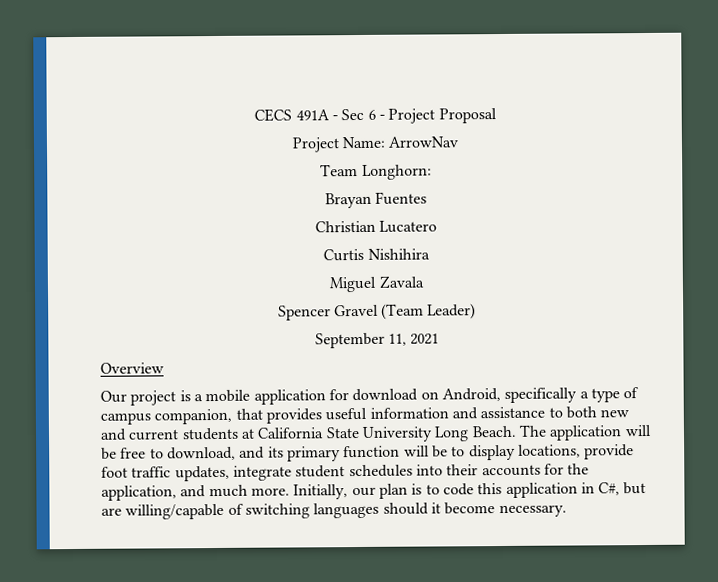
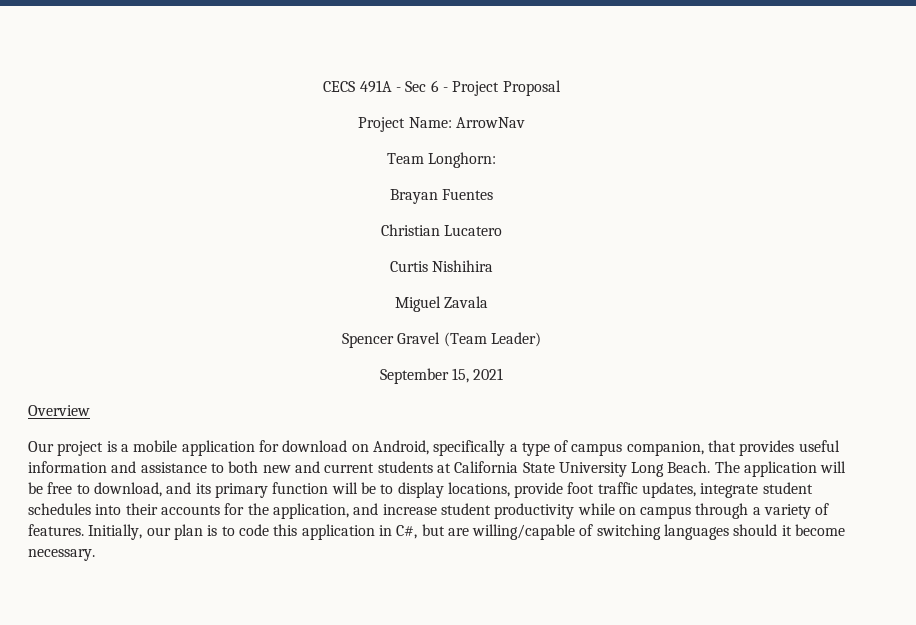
- September 11, 2021
+ September 15, 2021
- The application will be free to download, and its primary function will be to display locations, provide foot traffic updates, integrate student schedules into their accounts for the application, and much more.
+ The application will be free to download, and its primary function will be to display locations, provide foot traffic updates, integrate student schedules into their accounts for the application, and increase student productivity while on campus through a variety of features.

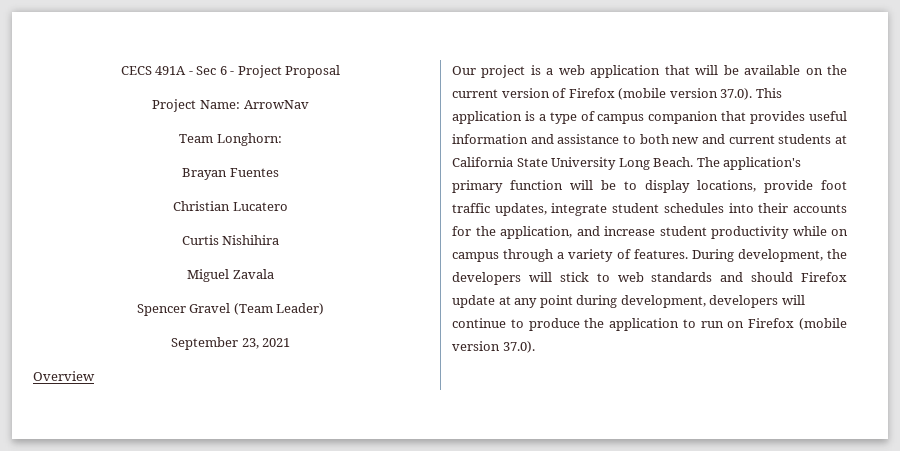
- September 15, 2021
+ September 23, 2021
- Our project is a mobile application for download on Android, specifically a type of campus companion, that provides useful information and assistance to both new and current students at California State University Long Beach.
+ Our project is a web application that will be available on the current version of Firefox (mobile version 37.0). This application is a type of campus companion that provides useful information and assistance to both new and current students at California State University Long Beach.
- The application will be free to download, and its primary function will be to display locations, provide foot traffic updates, integrate student schedules into their accounts for the application, and increase student productivity while on campus through a variety of features.
+ The application's primary function will be to display locations, provide foot traffic updates, integrate student schedules into their accounts for the application, and increase student productivity while on campus through a variety of features.
- Initially, our plan is to code this application in C#, but are willing/capable of switching languages should it become necessary.
+ During development, the developers will stick to web standards and should Firefox update at any point during development, developers will continue to produce the application to run on Firefox (mobile version 37.0).

